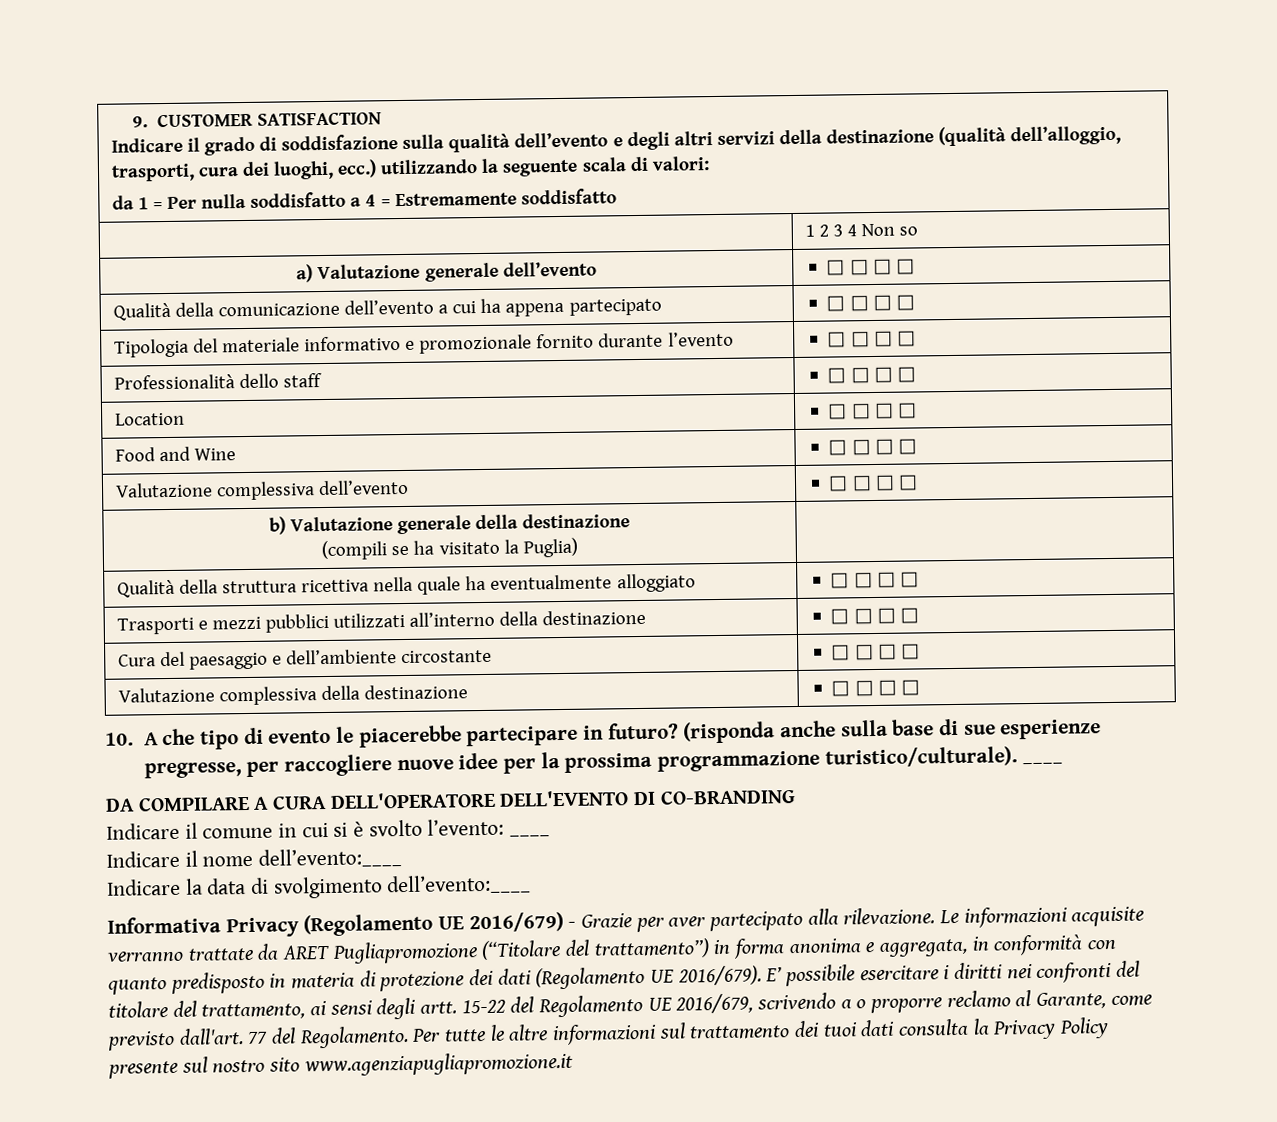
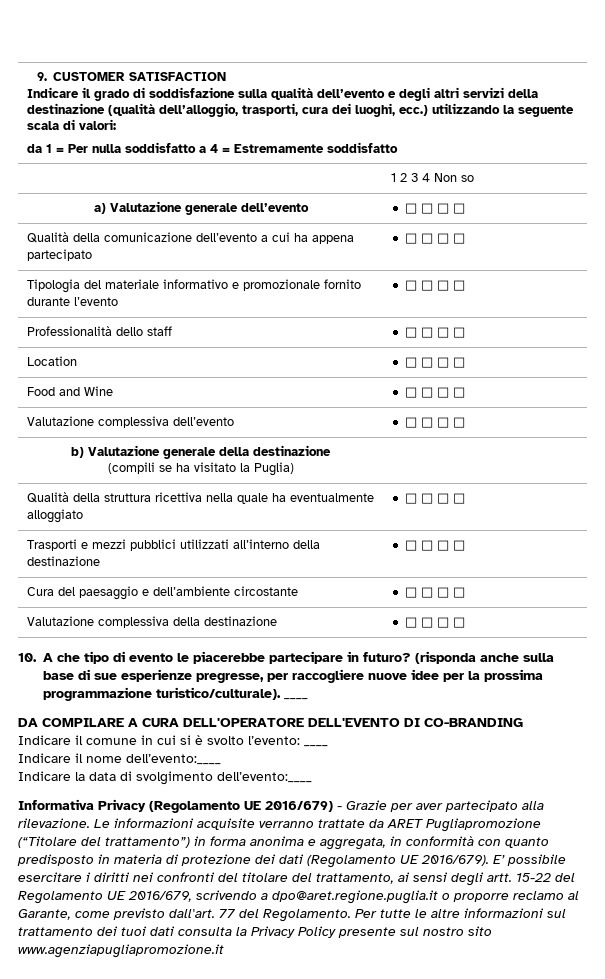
- 15-22 del Regolamento UE 2016/679, scrivendo a o proporre reclamo al Garante, come previsto dall'art.
+ 15-22 del Regolamento UE 2016/679, scrivendo a dpo@aret.regione.puglia.it o proporre reclamo al Garante, come previsto dall'art.

